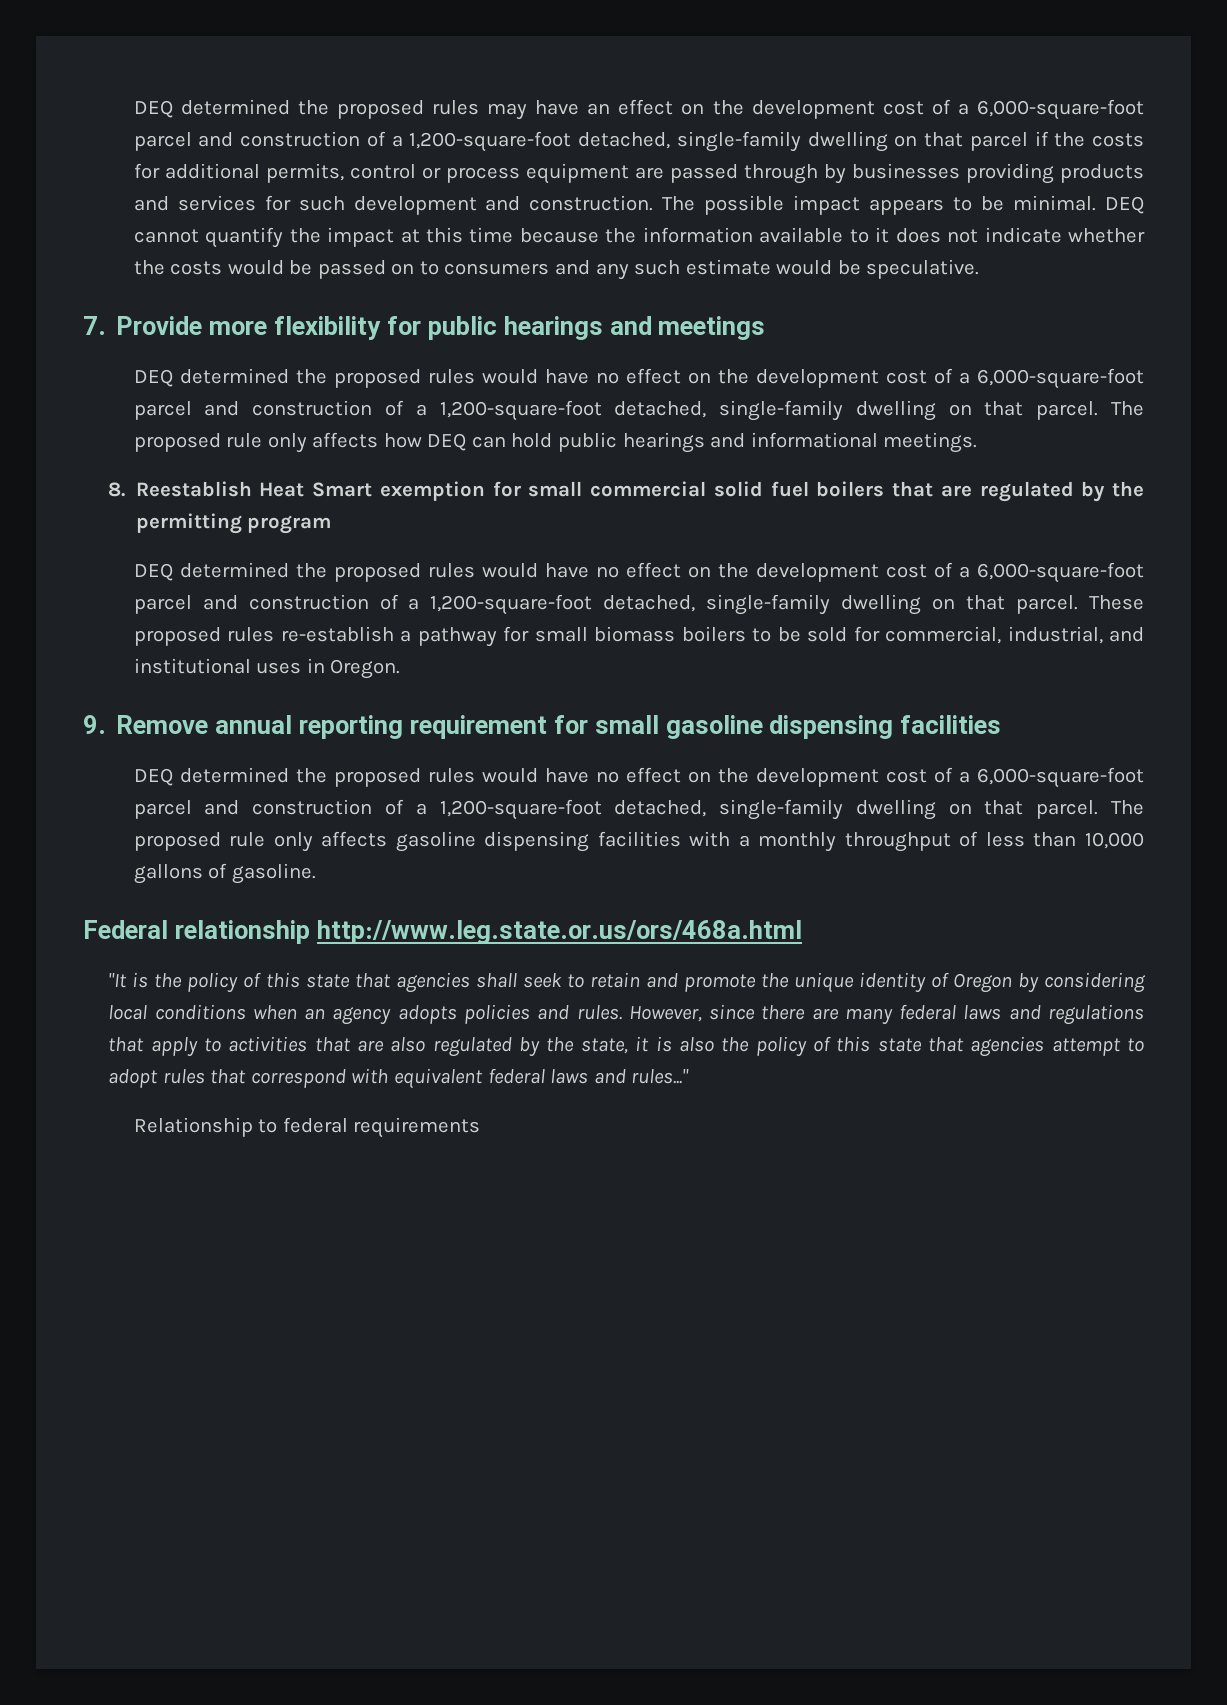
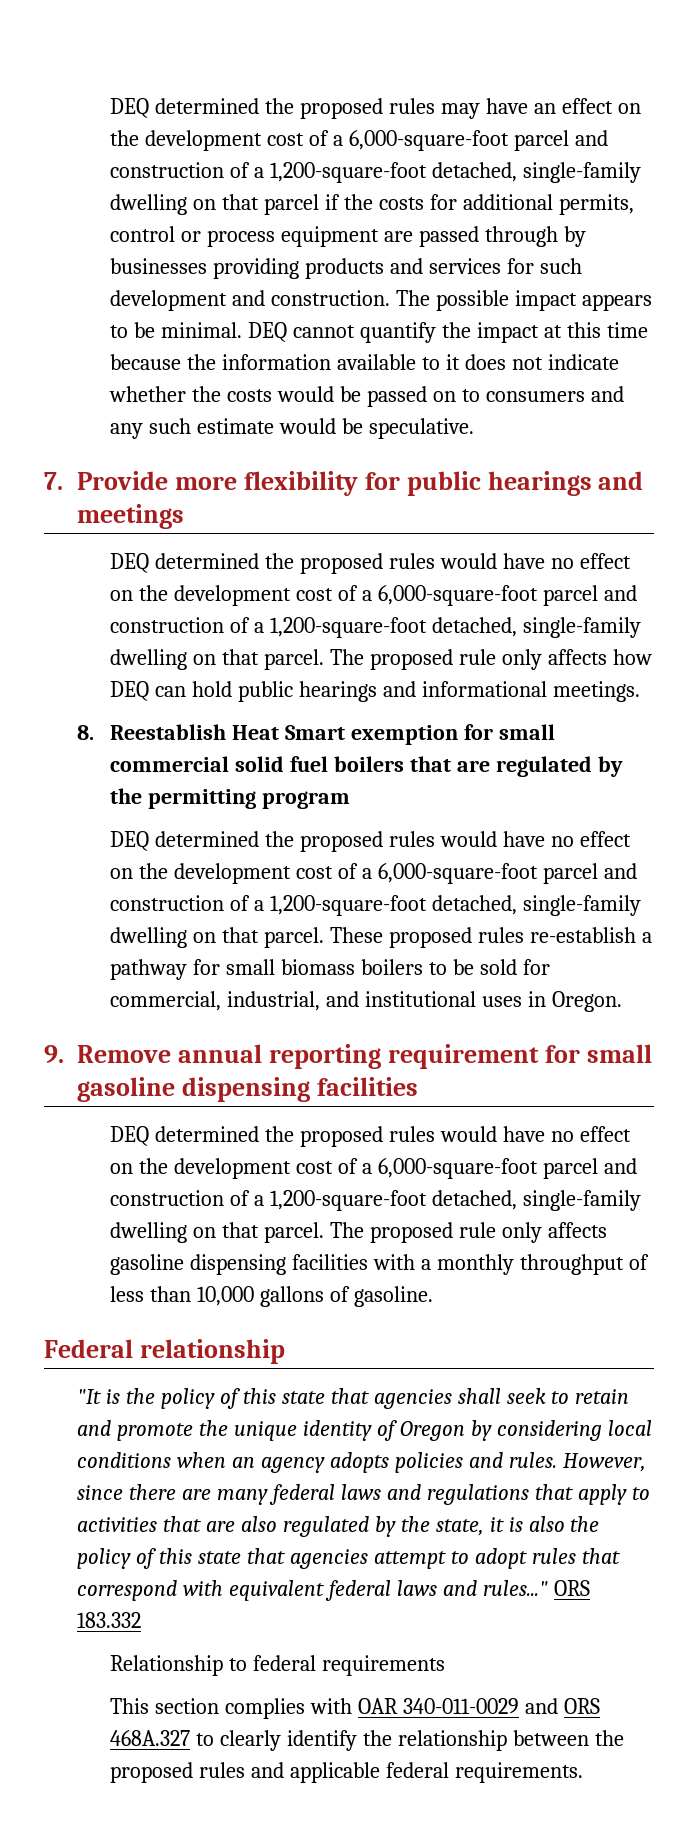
- Federal relationship http://www.leg.state.or.us/ors/468a.html
+ Federal relationship
+ ORS 183.332
+ This section complies with OAR 340-011-0029 and ORS 468A.327 to clearly identify the relationship between the proposed rules and applicable federal requirements.

